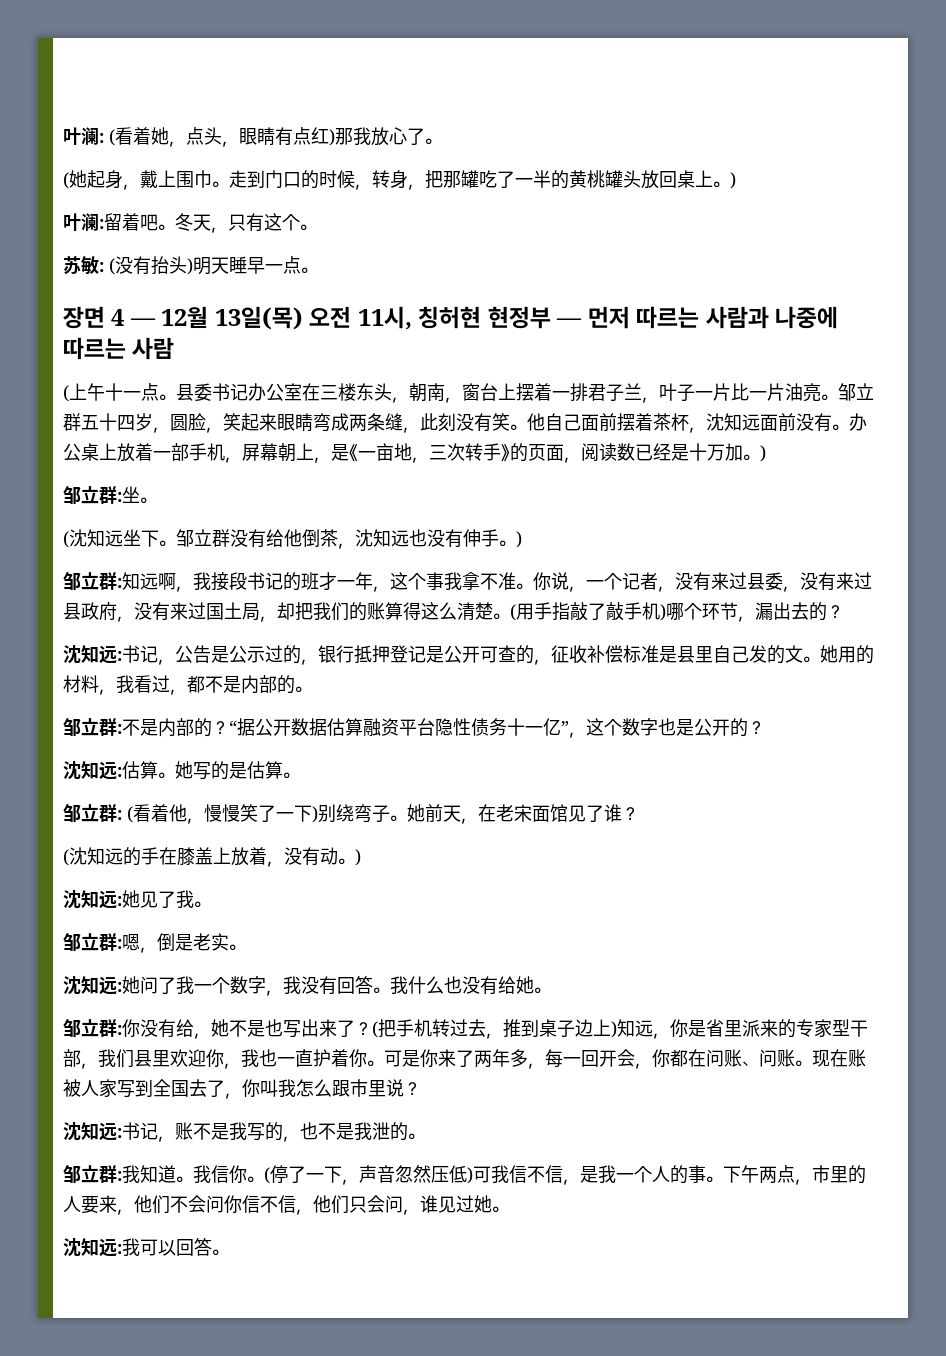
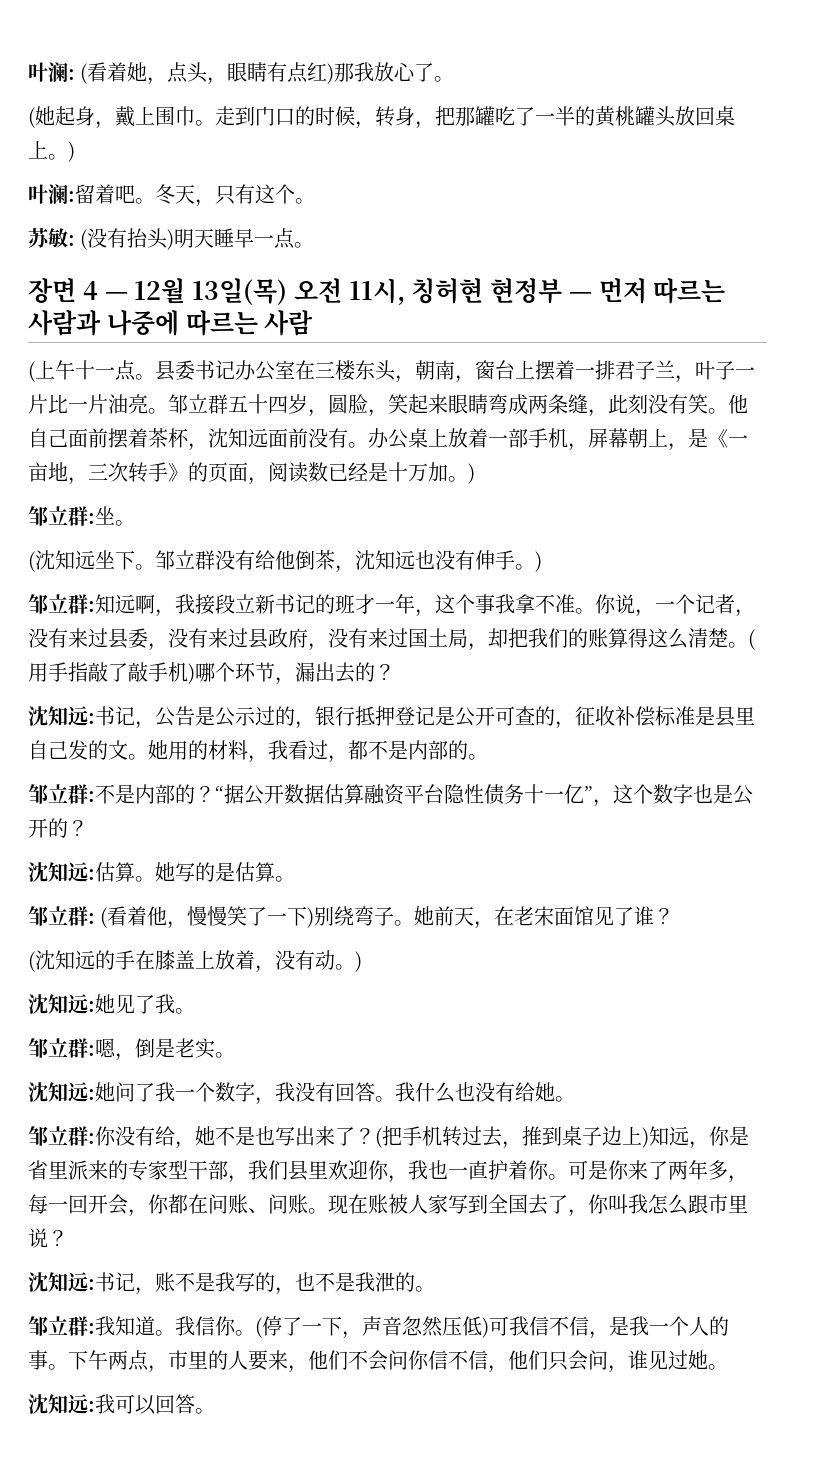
- 邹立群:知远啊，我接段书记的班才一年，这个事我拿不准。
+ 邹立群:知远啊，我接段立新书记的班才一年，这个事我拿不准。

